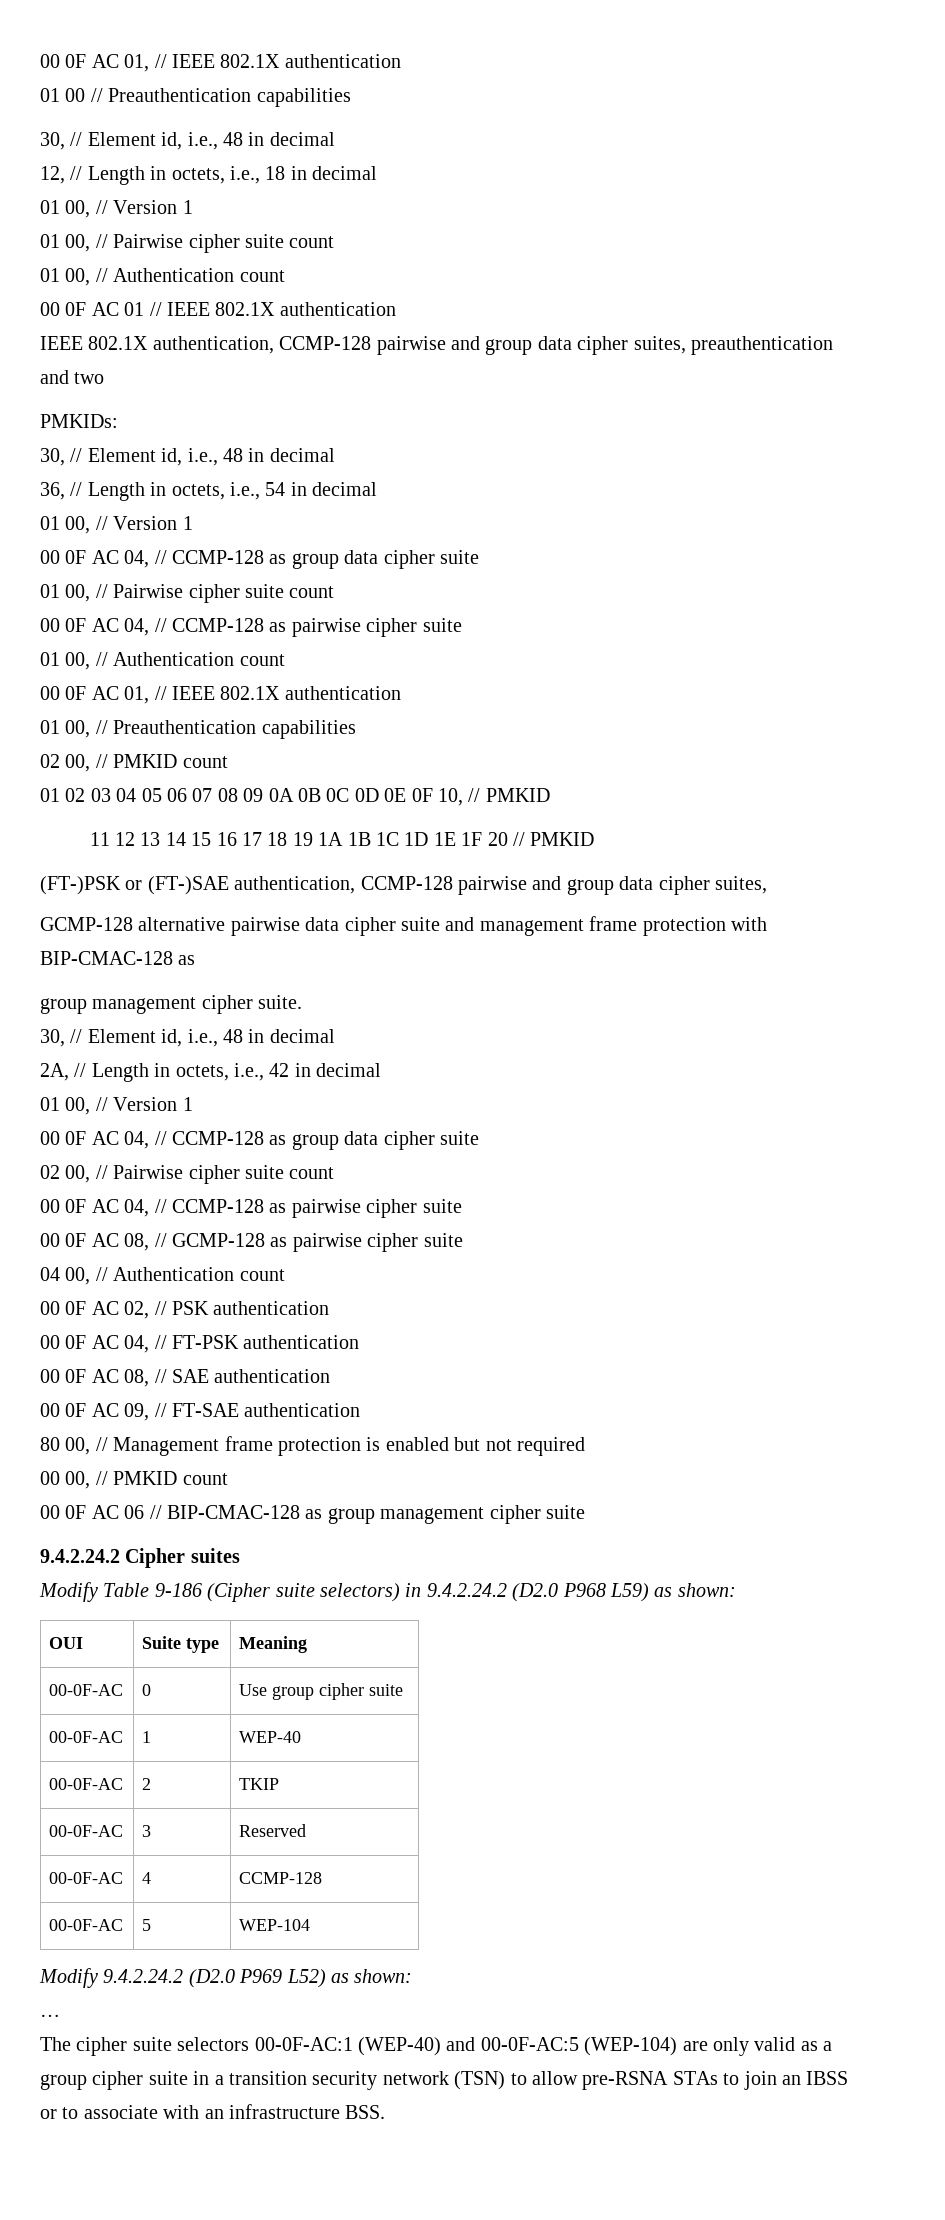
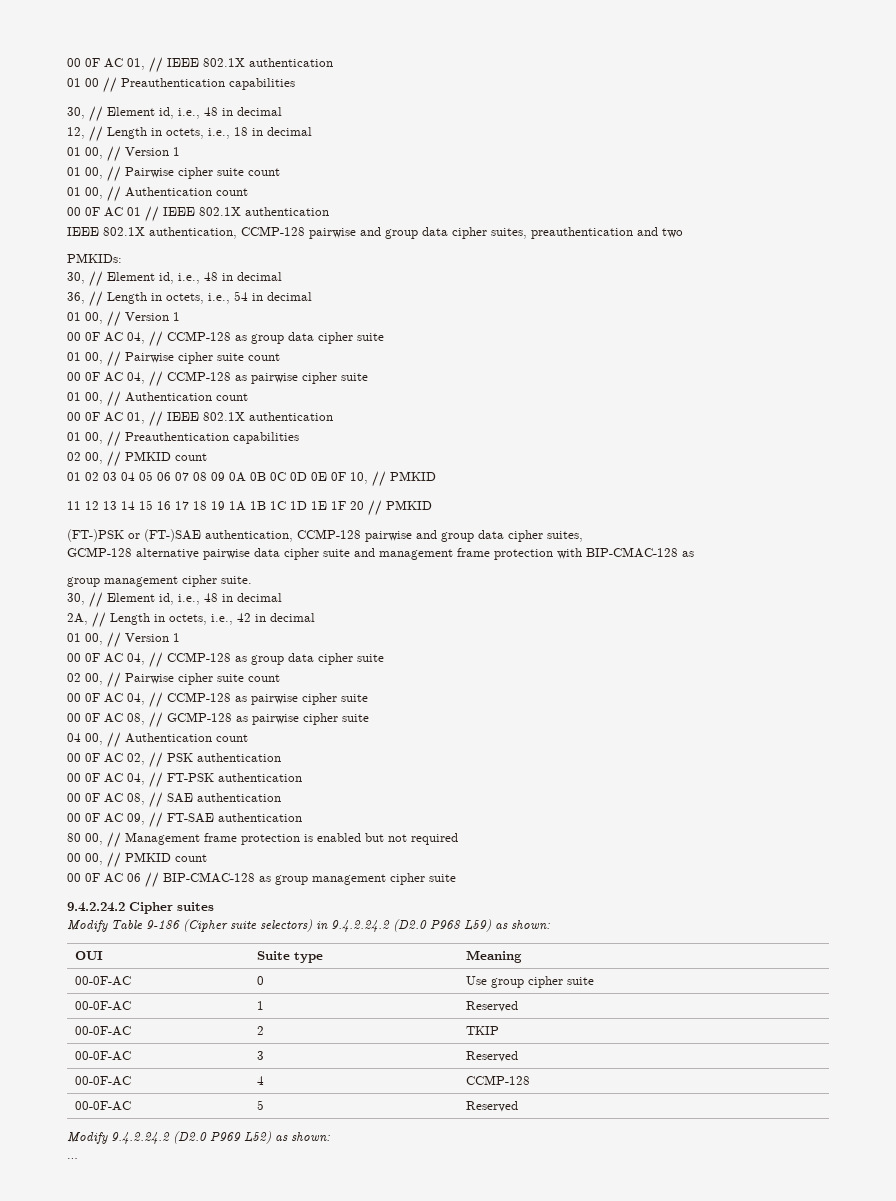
- 00-0F-AC | 1 | WEP-40
+ 00-0F-AC | 1 | Reserved
- 00-0F-AC | 5 | WEP-104
+ 00-0F-AC | 5 | Reserved
- The cipher suite selectors 00-0F-AC:1 (WEP-40) and 00-0F-AC:5 (WEP-104) are only valid as a group cipher suite in a transition security network (TSN) to allow pre-RSNA STAs to join an IBSS or to associate with an infrastructure BSS.

